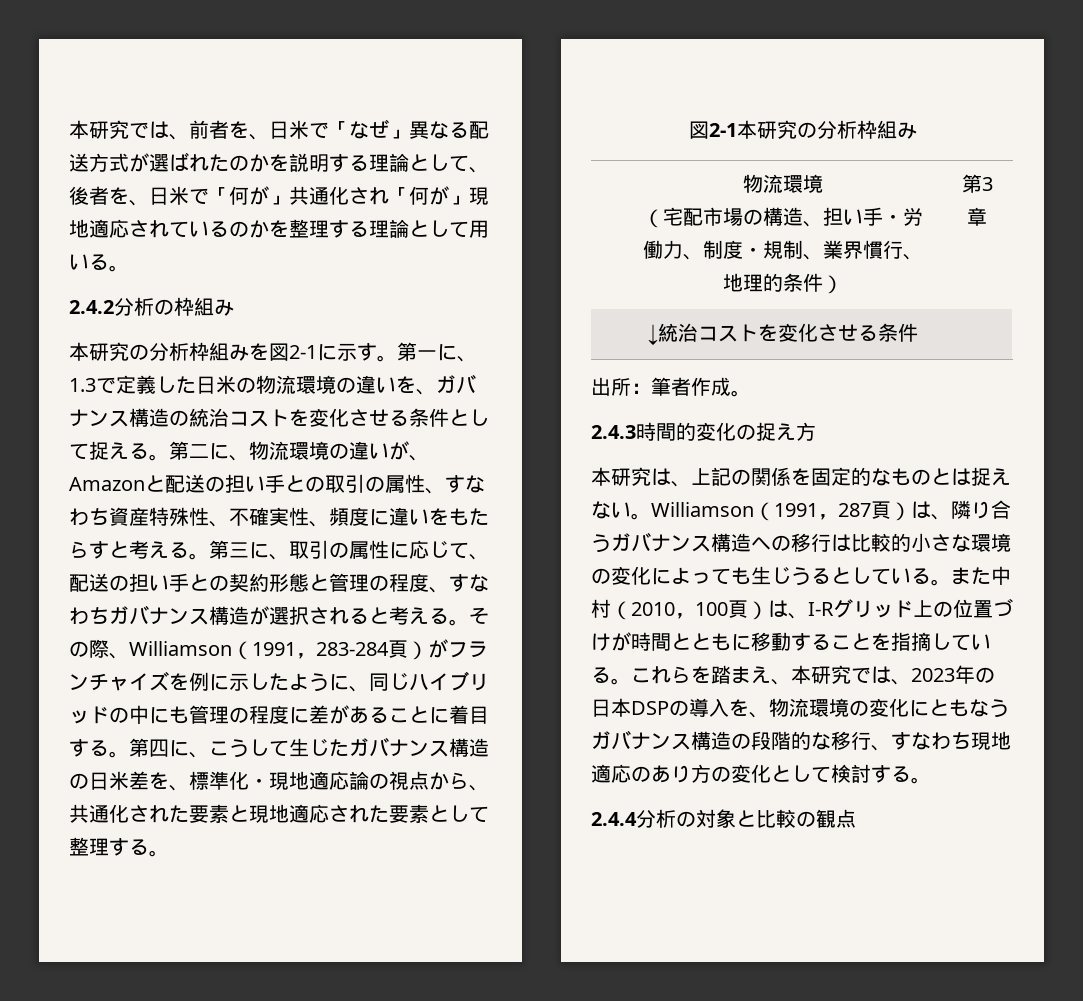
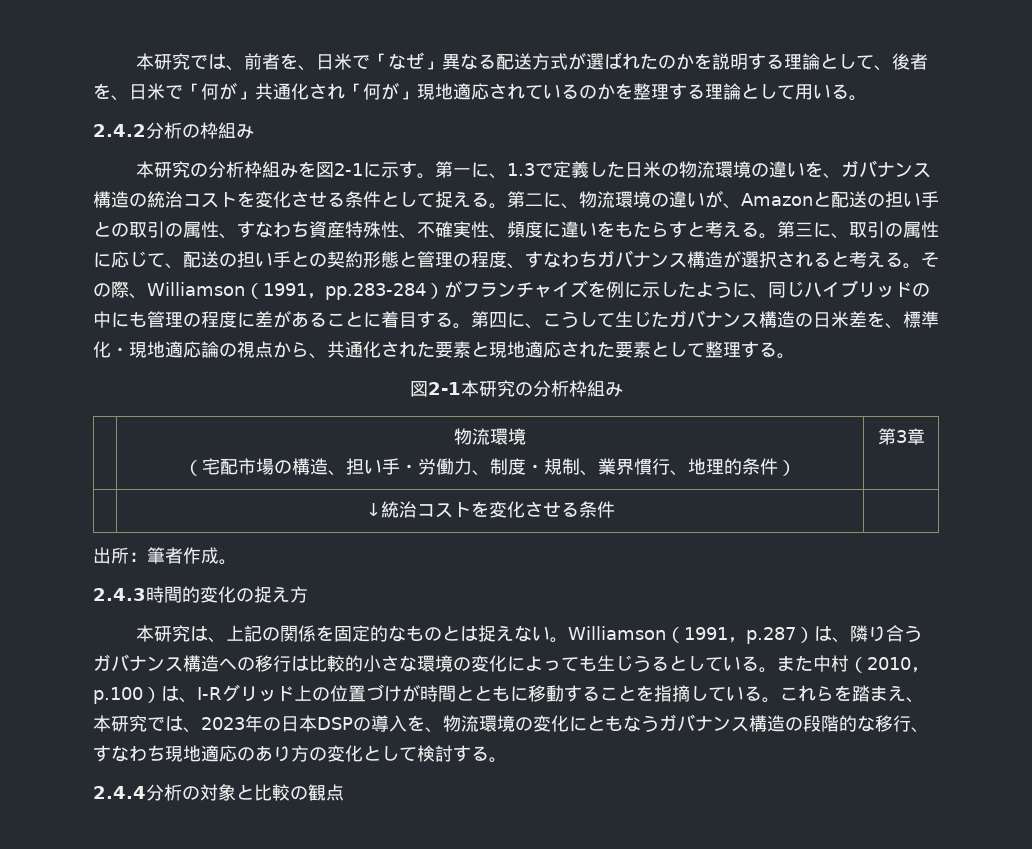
- その際、Williamson（1991，283-284頁）がフランチャイズを例に示したように、同じハイブリッドの中にも管理の程度に差があることに着目する。
+ その際、Williamson（1991，pp.283-284）がフランチャイズを例に示したように、同じハイブリッドの中にも管理の程度に差があることに着目する。
- Williamson（1991，287頁）は、隣り合うガバナンス構造への移行は比較的小さな環境の変化によっても生じうるとしている。
+ Williamson（1991，p.287）は、隣り合うガバナンス構造への移行は比較的小さな環境の変化によっても生じうるとしている。
- また中村（2010，100頁）は、I-Rグリッド上の位置づけが時間とともに移動することを指摘している。
+ また中村（2010，p.100）は、I-Rグリッド上の位置づけが時間とともに移動することを指摘している。

